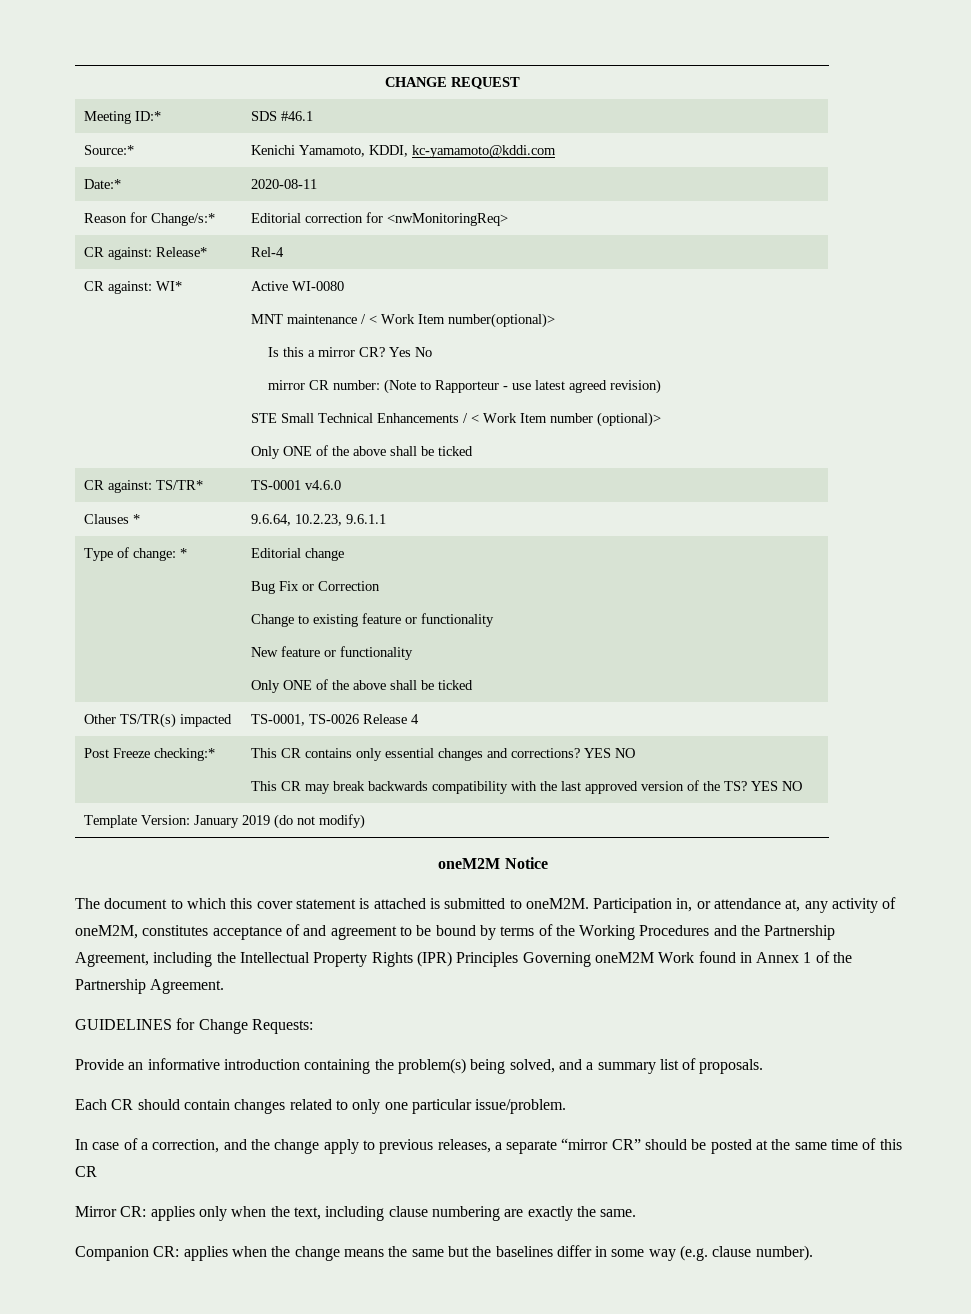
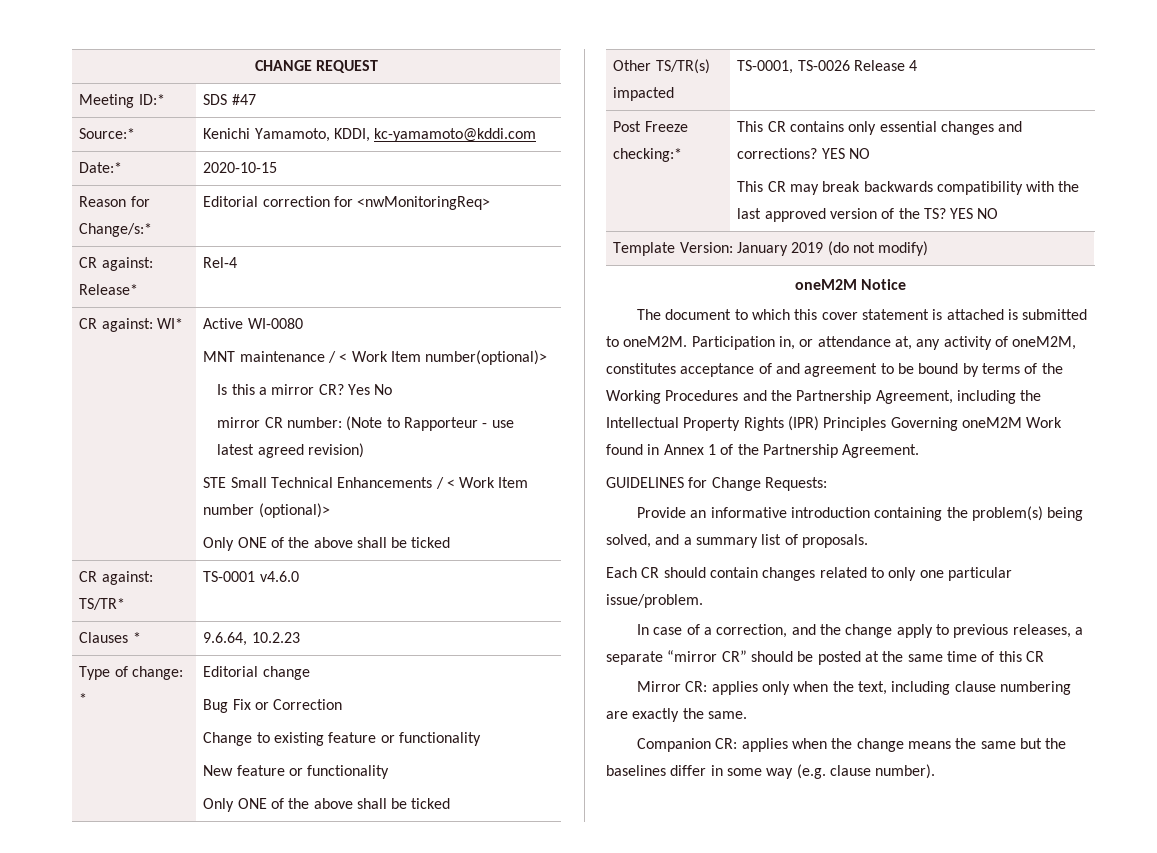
- Meeting ID:* | SDS #46.1
+ Meeting ID:* | SDS #47
- Date:* | 2020-08-11
+ Date:* | 2020-10-15
- Clauses * | 9.6.64, 10.2.23, 9.6.1.1
+ Clauses * | 9.6.64, 10.2.23

